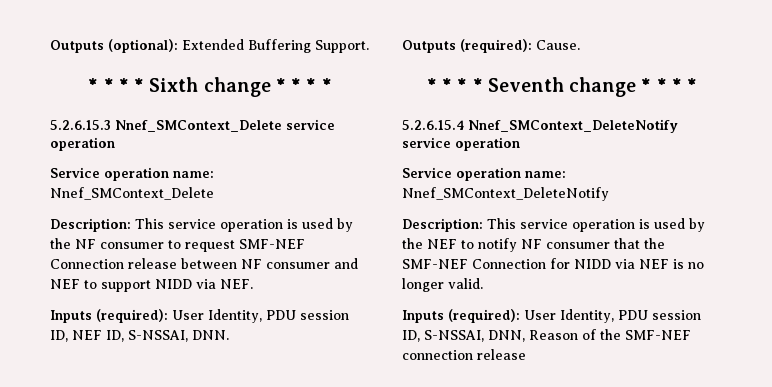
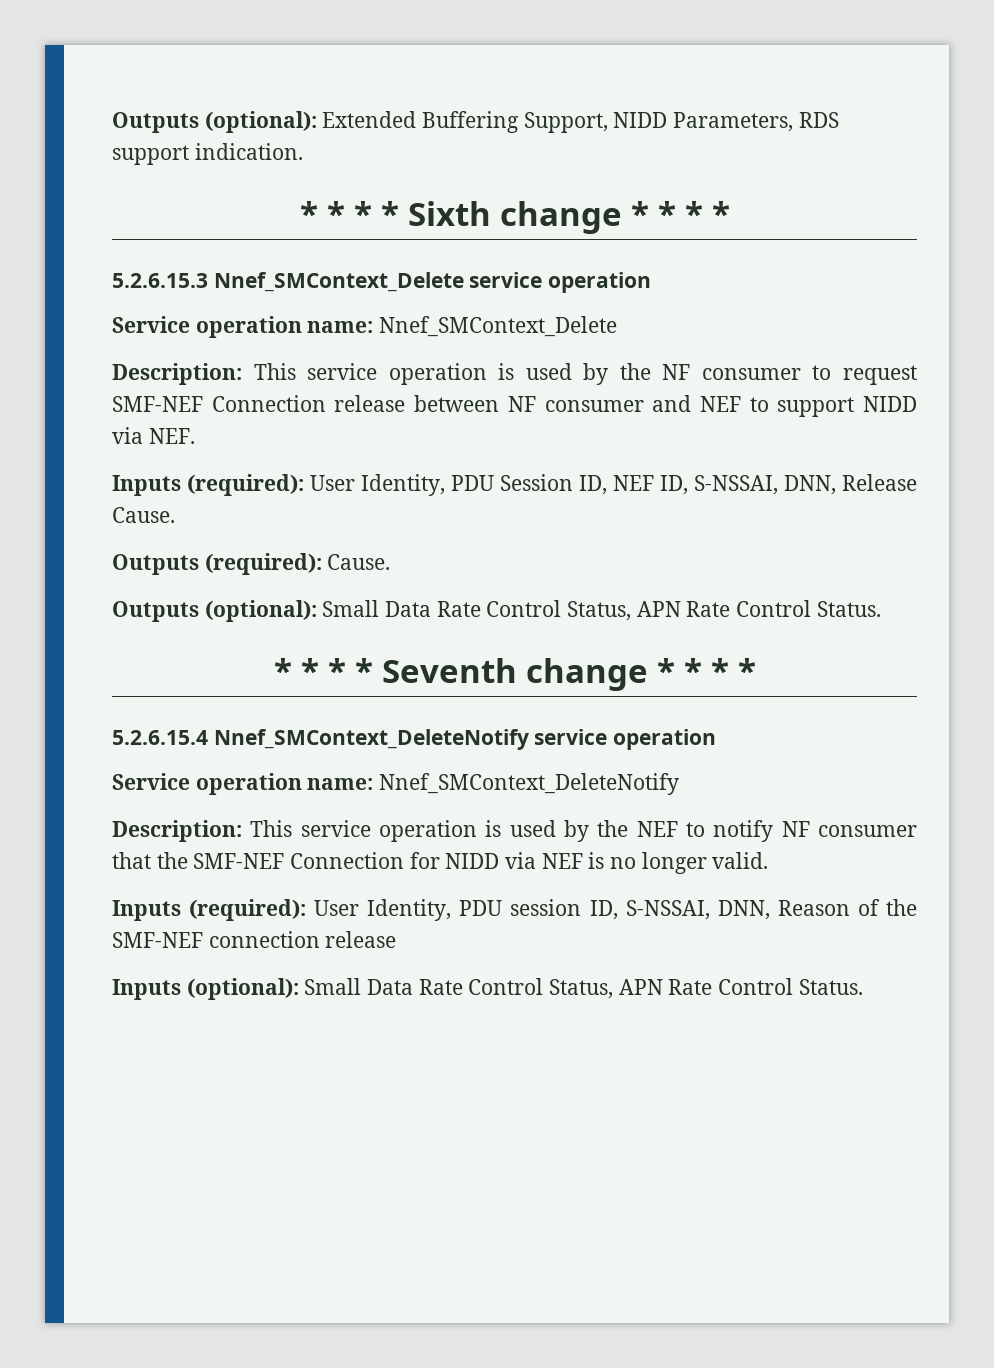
- Outputs (optional): Extended Buffering Support.
+ Outputs (optional): Extended Buffering Support, NIDD Parameters, RDS support indication.
- Inputs (required): User Identity, PDU session ID, NEF ID, S-NSSAI, DNN.
+ Inputs (required): User Identity, PDU Session ID, NEF ID, S-NSSAI, DNN, Release Cause.
+ Outputs (optional): Small Data Rate Control Status, APN Rate Control Status.
+ Inputs (optional): Small Data Rate Control Status, APN Rate Control Status.

